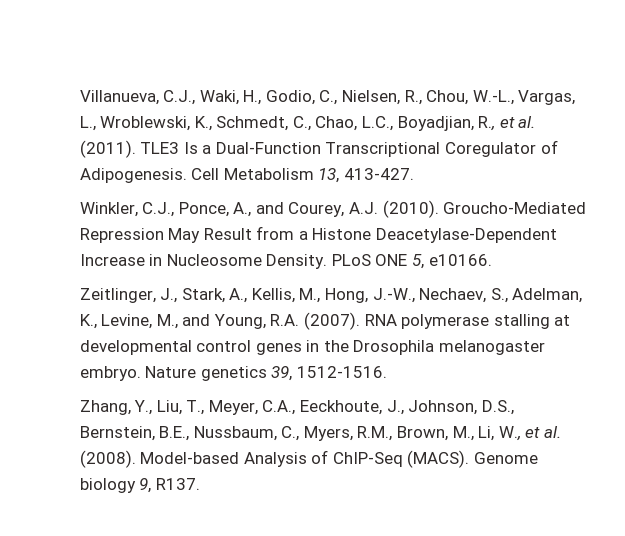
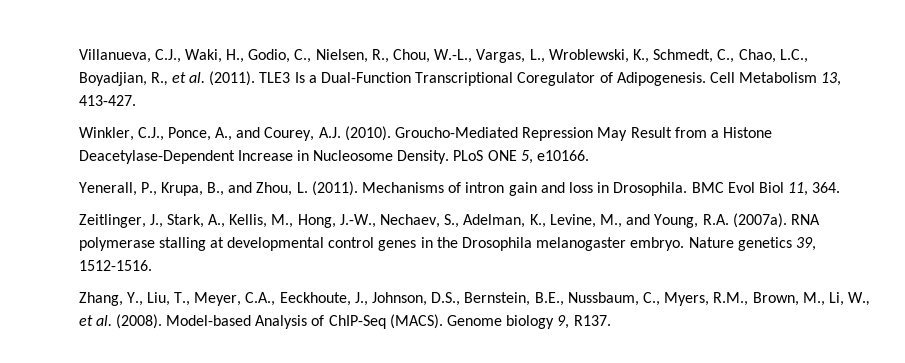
+ Yenerall, P., Krupa, B., and Zhou, L. (2011). Mechanisms of intron gain and loss in Drosophila. BMC Evol Biol 11, 364.
- Zeitlinger, J., Stark, A., Kellis, M., Hong, J.-W., Nechaev, S., Adelman, K., Levine, M., and Young, R.A. (2007).
+ Zeitlinger, J., Stark, A., Kellis, M., Hong, J.-W., Nechaev, S., Adelman, K., Levine, M., and Young, R.A. (2007a).

